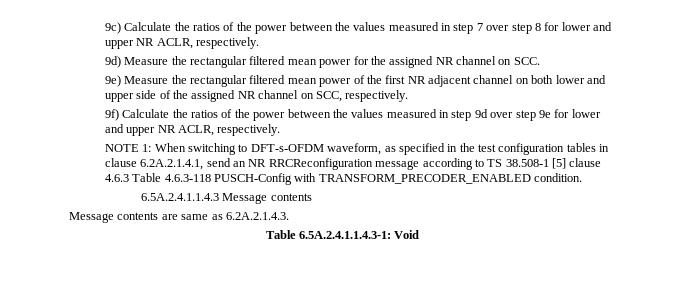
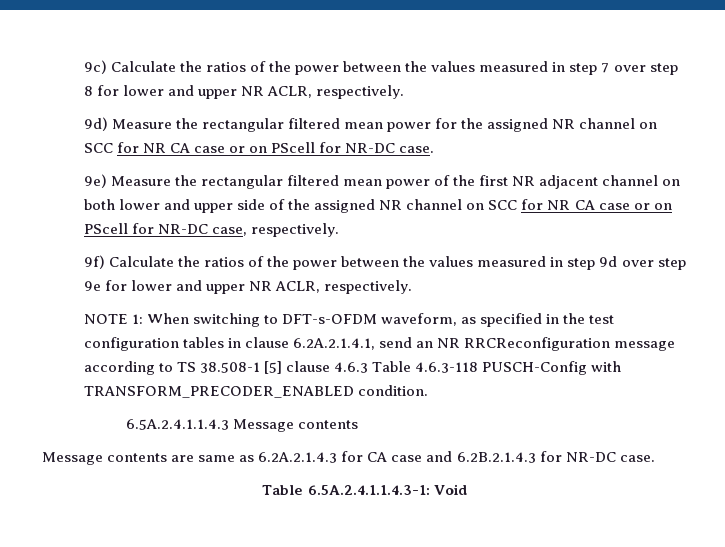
- 9d) Measure the rectangular filtered mean power for the assigned NR channel on SCC.
+ 9d) Measure the rectangular filtered mean power for the assigned NR channel on SCC for NR CA case or on PScell for NR-DC case.
- 9e) Measure the rectangular filtered mean power of the first NR adjacent channel on both lower and upper side of the assigned NR channel on SCC, respectively.
+ 9e) Measure the rectangular filtered mean power of the first NR adjacent channel on both lower and upper side of the assigned NR channel on SCC for NR CA case or on PScell for NR-DC case, respectively.
- Message contents are same as 6.2A.2.1.4.3.
+ Message contents are same as 6.2A.2.1.4.3 for CA case and 6.2B.2.1.4.3 for NR-DC case.

